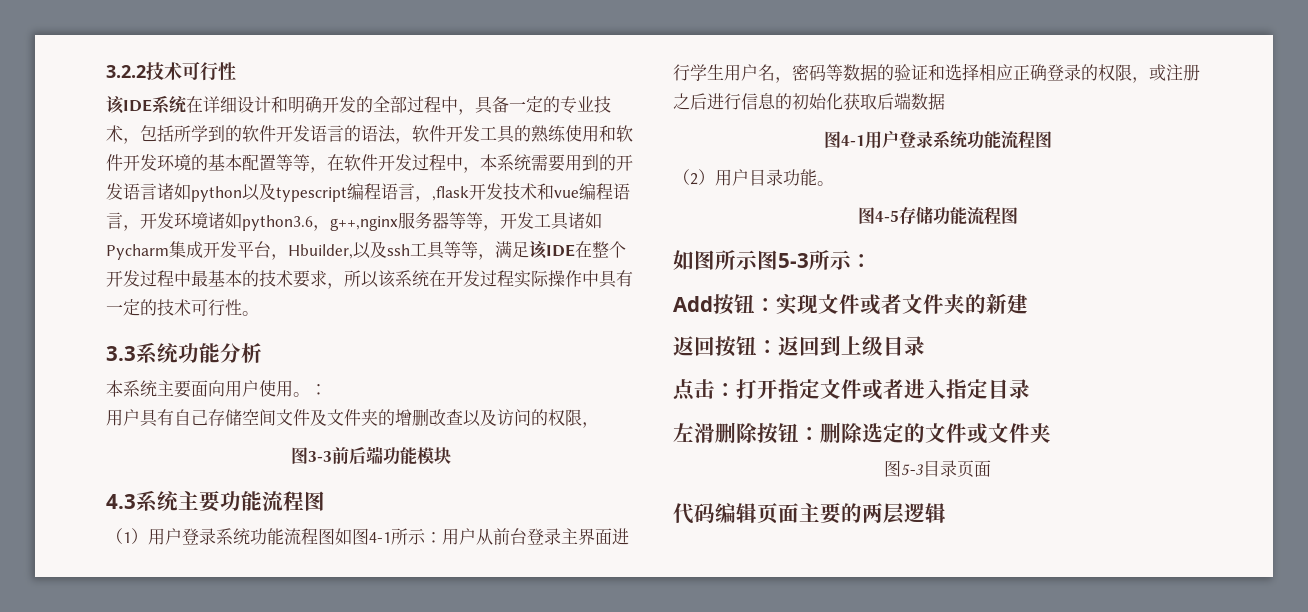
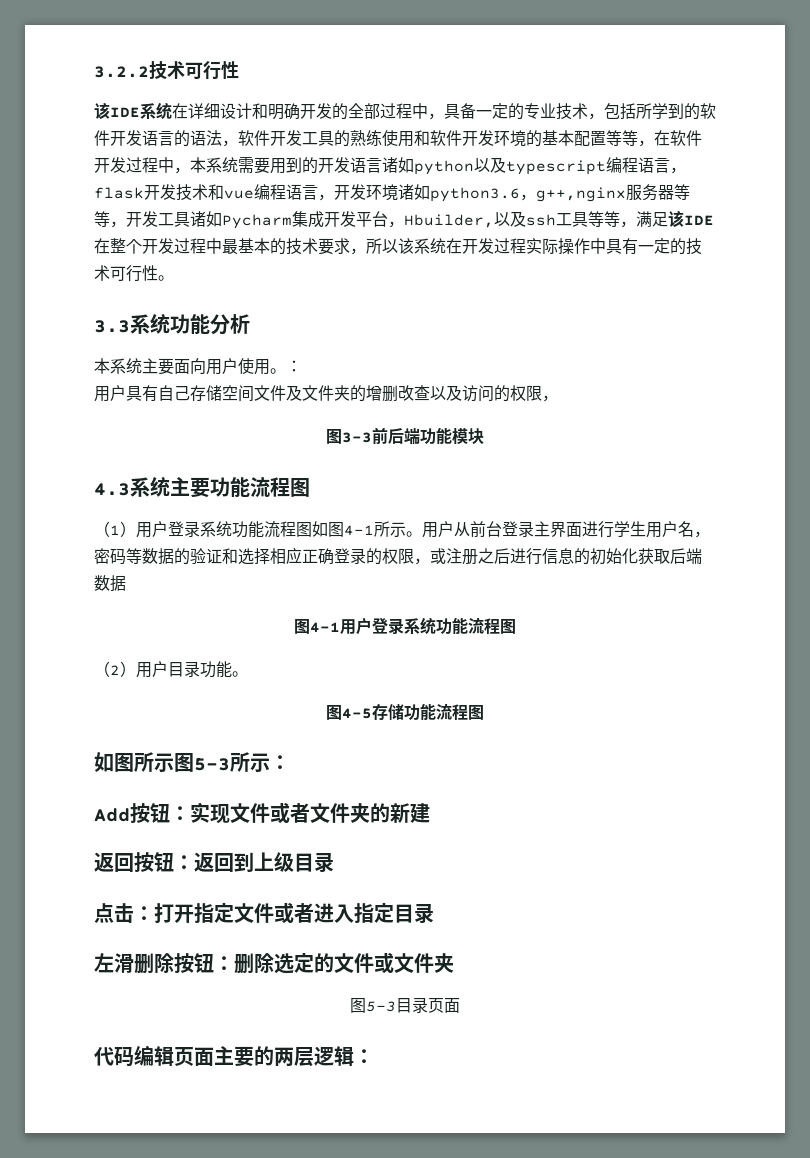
- 该IDE系统在详细设计和明确开发的全部过程中，具备一定的专业技术，包括所学到的软件开发语言的语法，软件开发工具的熟练使用和软件开发环境的基本配置等等，在软件开发过程中，本系统需要用到的开发语言诸如python以及typescript编程语言，,flask开发技术和vue编程语言，开发环境诸如python3.6，g++,nginx服务器等等，开发工具诸如Pycharm集成开发平台，Hbuilder,以及ssh工具等等，满足该IDE在整个开发过程中最基本的技术要求，所以该系统在开发过程实际操作中具有一定的技术可行性。
+ 该IDE系统在详细设计和明确开发的全部过程中，具备一定的专业技术，包括所学到的软件开发语言的语法，软件开发工具的熟练使用和软件开发环境的基本配置等等，在软件开发过程中，本系统需要用到的开发语言诸如python以及typescript编程语言，flask开发技术和vue编程语言，开发环境诸如python3.6，g++,nginx服务器等等，开发工具诸如Pycharm集成开发平台，Hbuilder,以及ssh工具等等，满足该IDE在整个开发过程中最基本的技术要求，所以该系统在开发过程实际操作中具有一定的技术可行性。
- （1）用户登录系统功能流程图如图4-1所示：用户从前台登录主界面进行学生用户名，密码等数据的验证和选择相应正确登录的权限，或注册之后进行信息的初始化获取后端数据
+ （1）用户登录系统功能流程图如图4-1所示。用户从前台登录主界面进行学生用户名，密码等数据的验证和选择相应正确登录的权限，或注册之后进行信息的初始化获取后端数据
- 代码编辑页面主要的两层逻辑
+ 代码编辑页面主要的两层逻辑：

